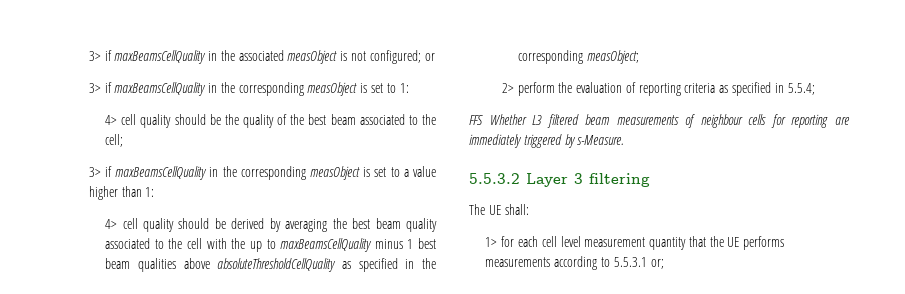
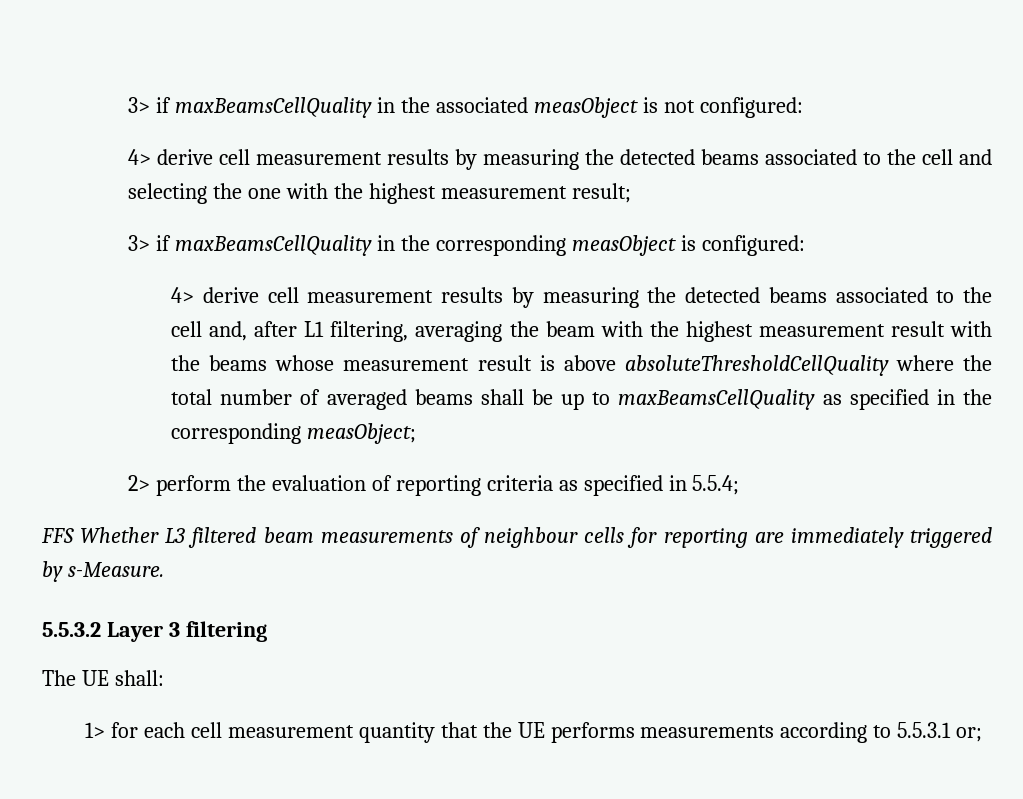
- 3> if maxBeamsCellQuality in the associated measObject is not configured; or
- 3> if maxBeamsCellQuality in the corresponding measObject is set to 1:
- 4> cell quality should be the quality of the best beam associated to the cell;
- 3> if maxBeamsCellQuality in the corresponding measObject is set to a value higher than 1:
- 4> cell quality should be derived by averaging the best beam quality associated to the cell with the up to maxBeamsCellQuality minus 1 best beam qualities above absoluteThresholdCellQuality as specified in the corresponding measObject;
+ 3> if maxBeamsCellQuality in the associated measObject is not configured:
+ 4> derive cell measurement results by measuring the detected beams associated to the cell and selecting the one with the highest measurement result;
+ 3> if maxBeamsCellQuality in the corresponding measObject is configured:
+ 4> derive cell measurement results by measuring the detected beams associated to the cell and, after L1 filtering, averaging the beam with the highest measurement result with the beams whose measurement result is above absoluteThresholdCellQuality where the total number of averaged beams shall be up to maxBeamsCellQuality as specified in the corresponding measObject;
- 1> for each cell level measurement quantity that the UE performs measurements according to 5.5.3.1 or;
+ 1> for each cell measurement quantity that the UE performs measurements according to 5.5.3.1 or;

